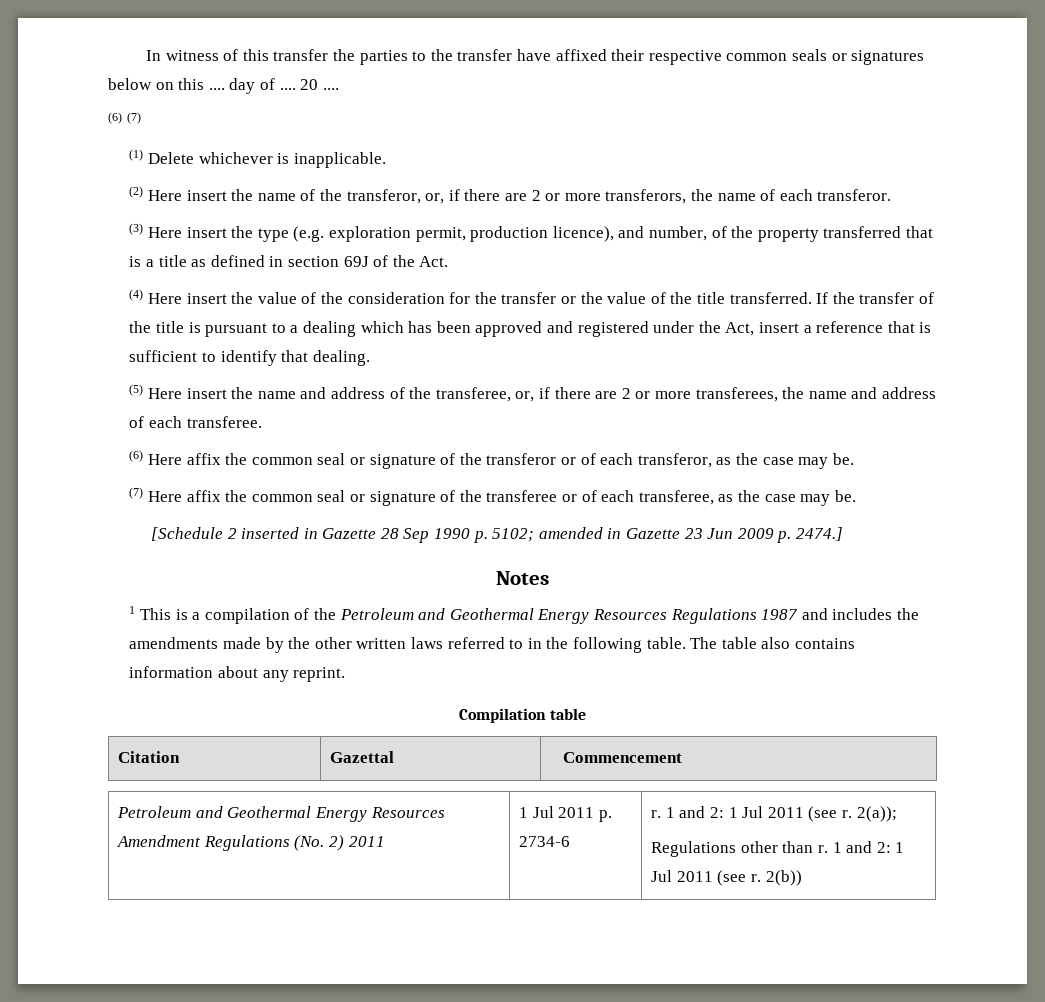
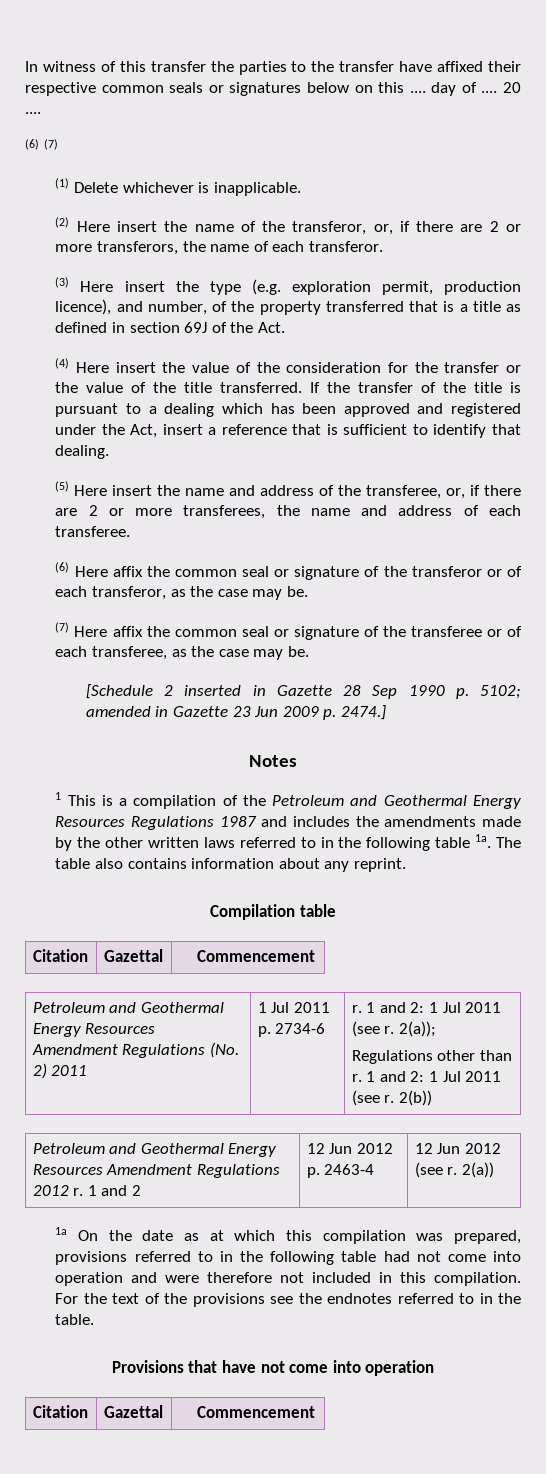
- 1 This is a compilation of the Petroleum and Geothermal Energy Resources Regulations 1987 and includes the amendments made by the other written laws referred to in the following table.
+ 1 This is a compilation of the Petroleum and Geothermal Energy Resources Regulations 1987 and includes the amendments made by the other written laws referred to in the following table 1a.
+ Petroleum and Geothermal Energy Resources Amendment Regulations 2012 r. 1 and 2 | 12 Jun 2012 p. 2463-4 | 12 Jun 2012 (see r. 2(a))
+ 1a On the date as at which this compilation was prepared, provisions referred to in the following table had not come into operation and were therefore not included in this compilation. For the text of the provisions see the endnotes referred to in the table.
+ Provisions that have not come into operation
+ Citation | Gazettal | Commencement

